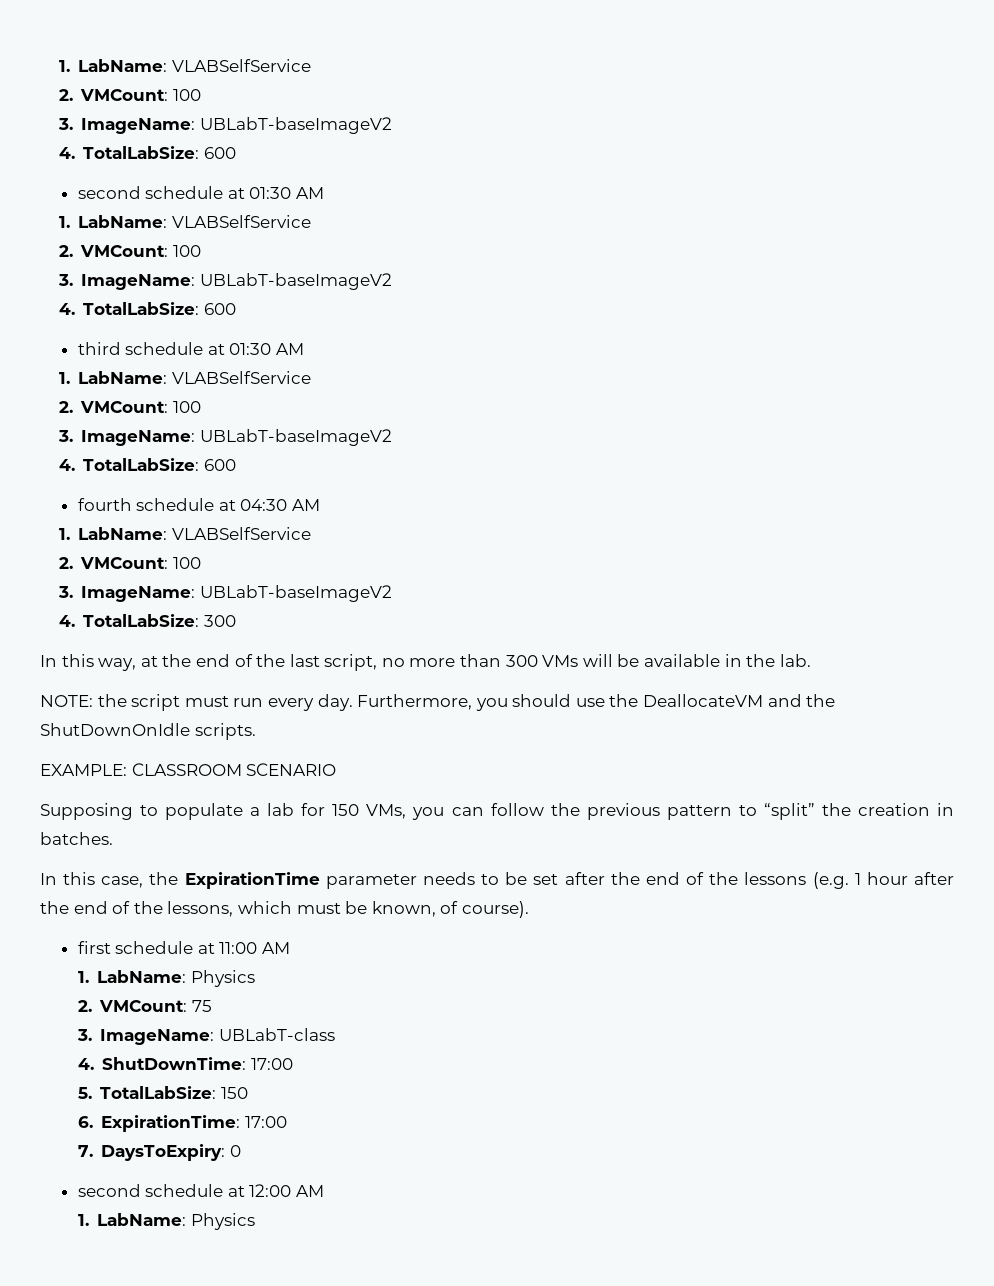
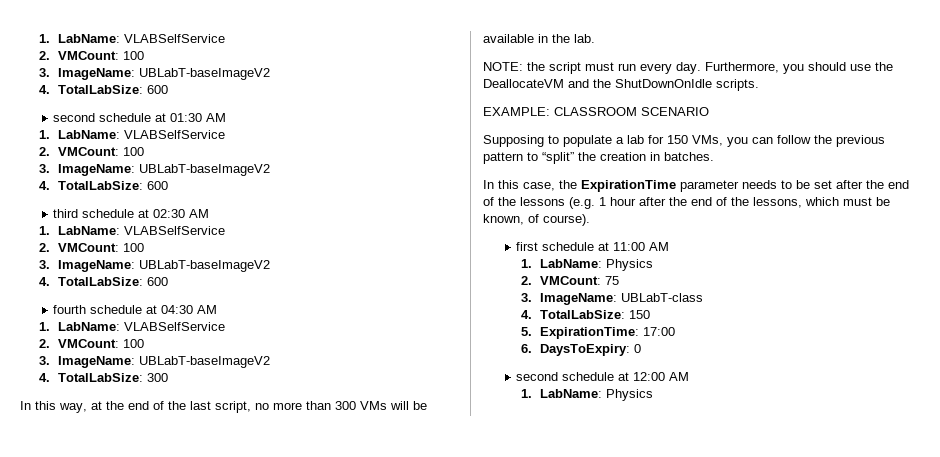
- third schedule at 01:30 AM
+ third schedule at 02:30 AM
- 4. ShutDownTime: 17:00
- 5. TotalLabSize: 150
+ 4. TotalLabSize: 150
- 6. ExpirationTime: 17:00
+ 5. ExpirationTime: 17:00
- 7. DaysToExpiry: 0
+ 6. DaysToExpiry: 0

